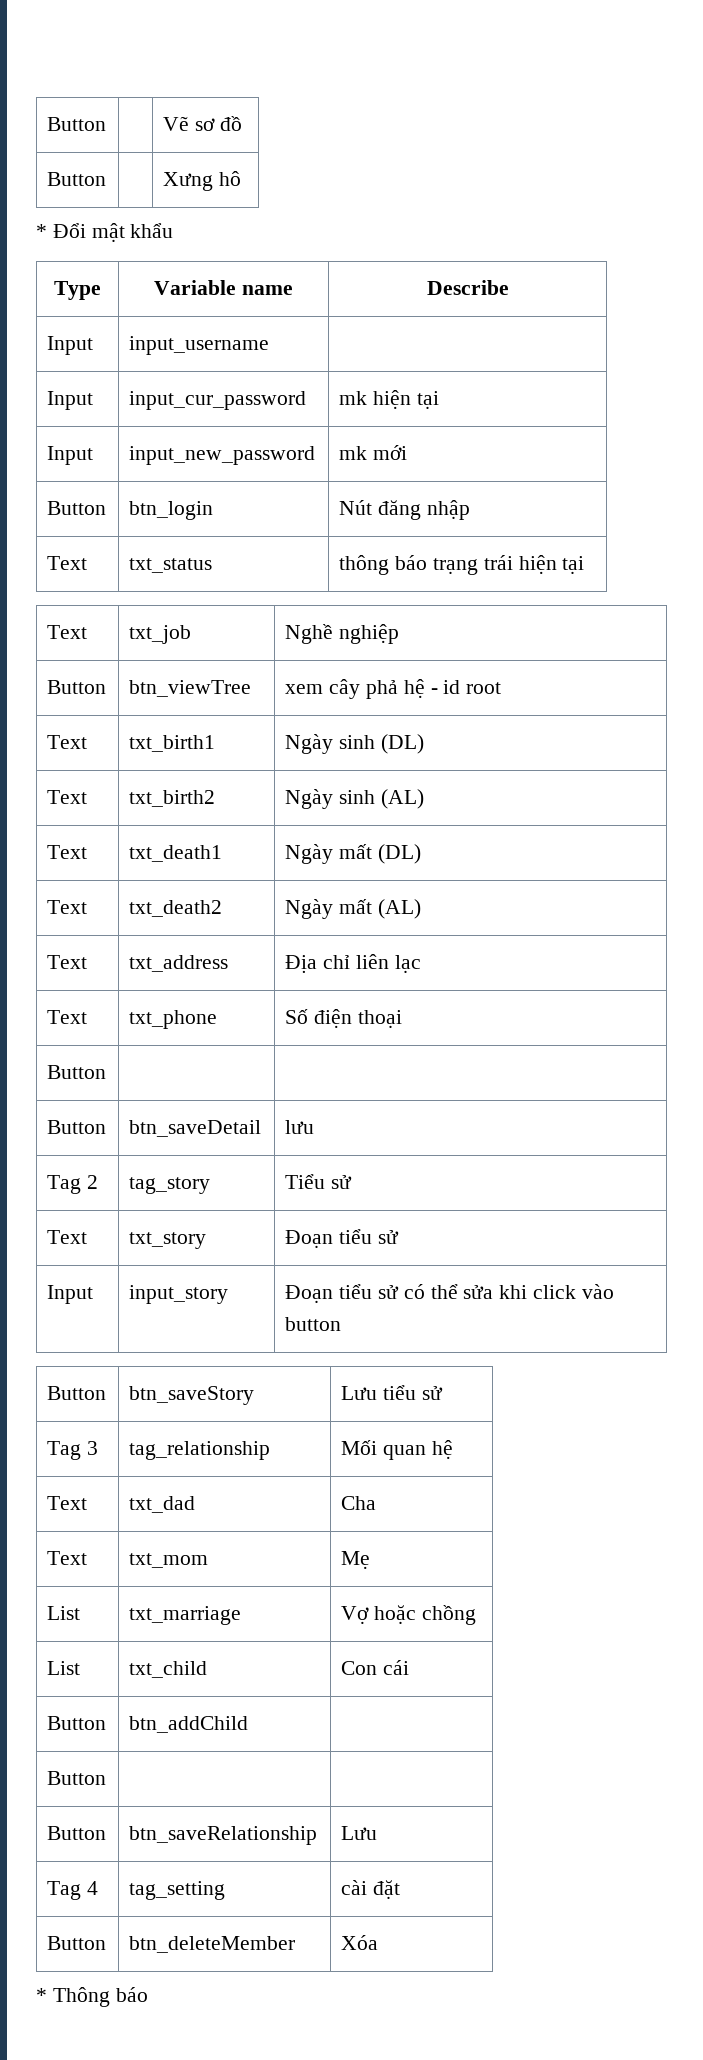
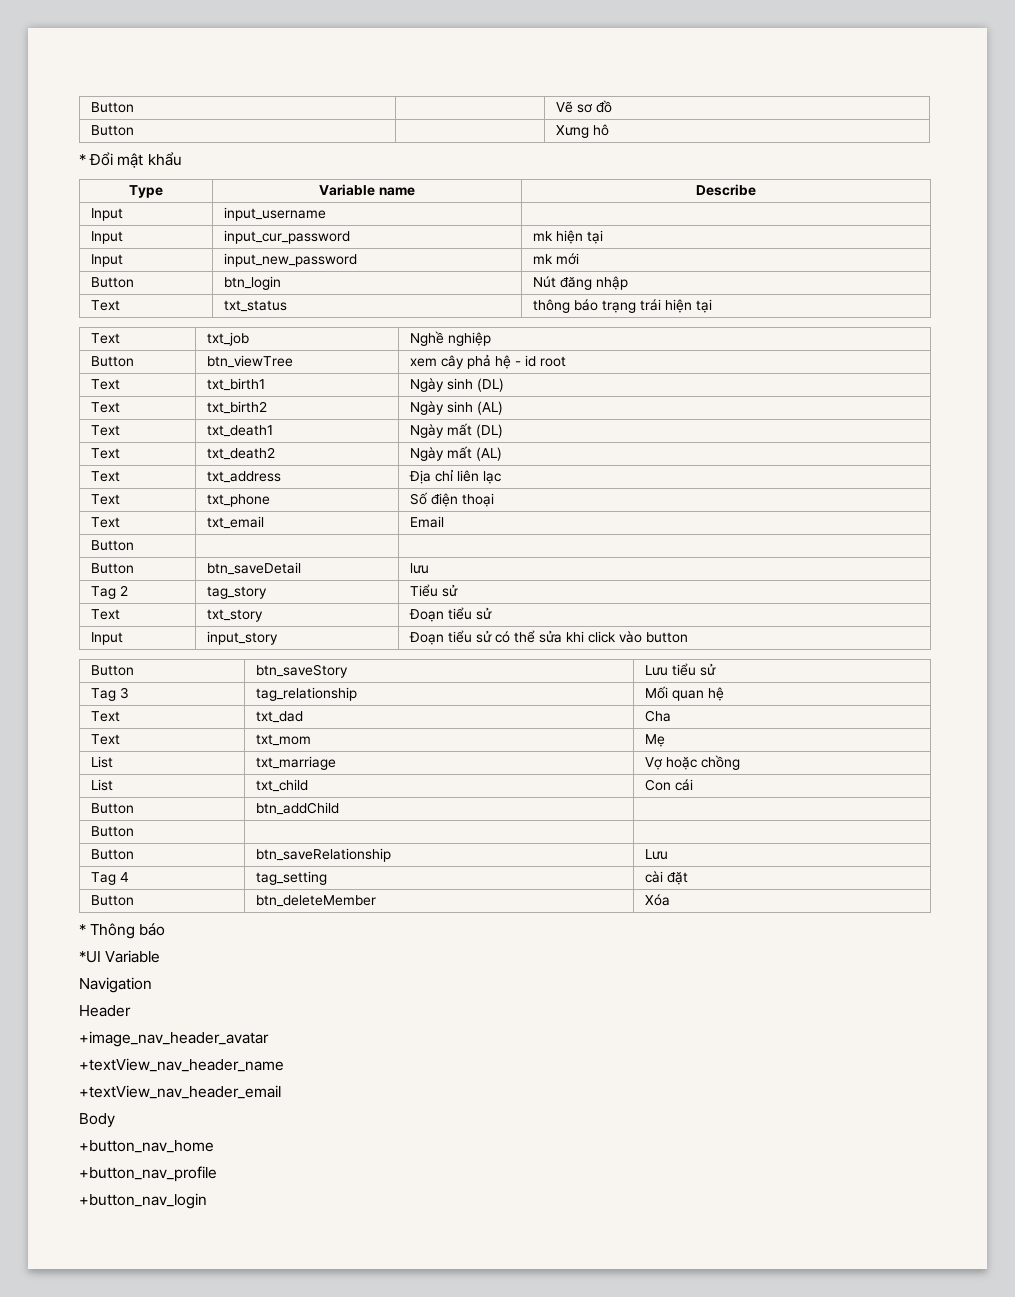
+ Text | txt_email | Email
+ *UI Variable
+ Navigation
+ Header
+ +image_nav_header_avatar
+ +textView_nav_header_name
+ +textView_nav_header_email
+ Body
+ +button_nav_home
+ +button_nav_profile
+ +button_nav_login

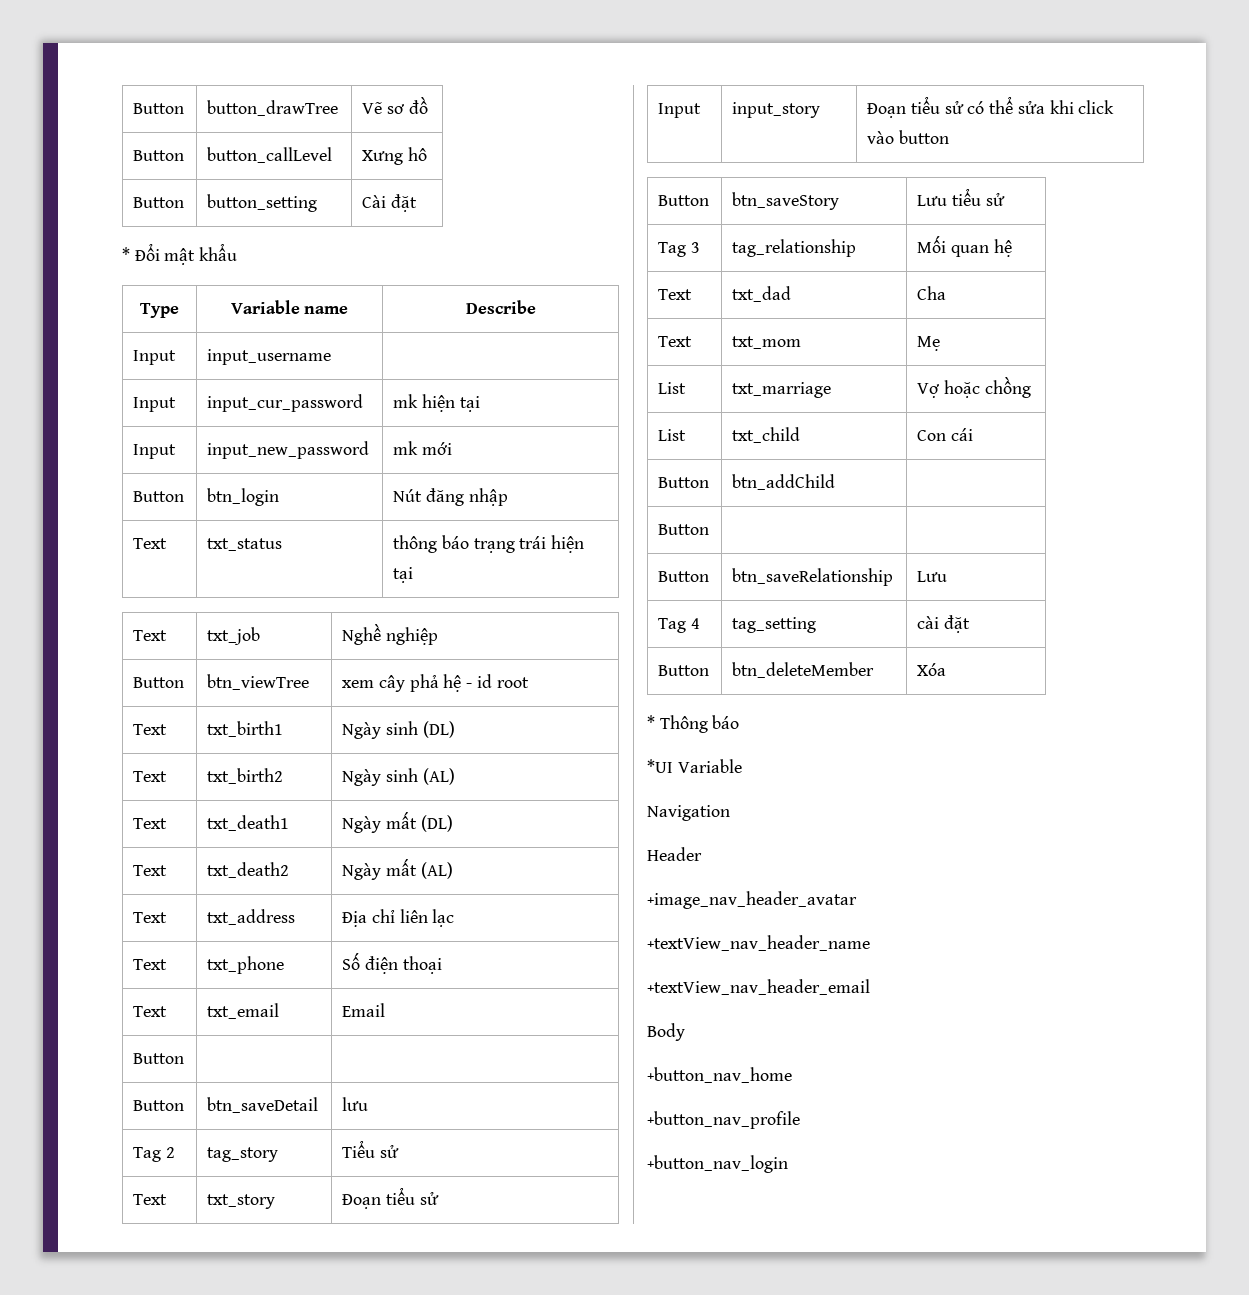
- Button | | Vẽ sơ đồ
+ Button | button_drawTree | Vẽ sơ đồ
- Button | | Xưng hô
+ Button | button_callLevel | Xưng hô
+ Button | button_setting | Cài đặt

